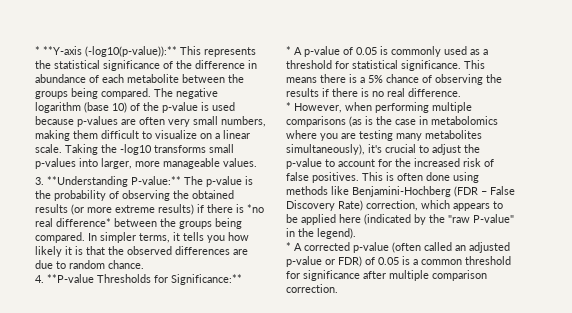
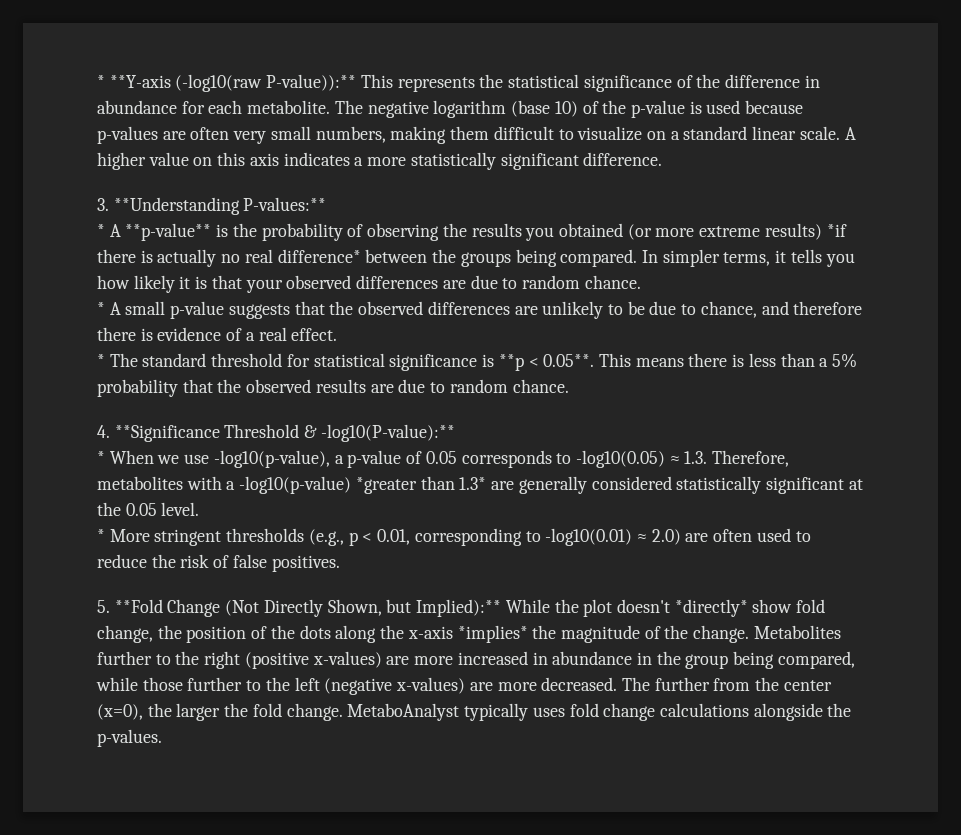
- * **Y-axis (-log10(p-value)):** This represents the statistical significance of the difference in abundance of each metabolite between the groups being compared.
+ * **Y-axis (-log10(raw P-value)):** This represents the statistical significance of the difference in abundance for each metabolite.
- The negative logarithm (base 10) of the p-value is used because p-values are often very small numbers, making them difficult to visualize on a linear scale.
+ The negative logarithm (base 10) of the p-value is used because p-values are often very small numbers, making them difficult to visualize on a standard linear scale.
- Taking the -log10 transforms small p-values into larger, more manageable values.
- 3. **Understanding P-value:** The p-value is the probability of observing the obtained results (or more extreme results) if there is *no real difference* between the groups being compared.
+ A higher value on this axis indicates a more statistically significant difference.
+ 3. **Understanding P-values:**
+ * A **p-value** is the probability of observing the results you obtained (or more extreme results) *if there is actually no real difference* between the groups being compared.
- In simpler terms, it tells you how likely it is that the observed differences are due to random chance.
+ In simpler terms, it tells you how likely it is that your observed differences are due to random chance.
- 4. **P-value Thresholds for Significance:**
- * A p-value of 0.05 is commonly used as a threshold for statistical significance. This means there is a 5% chance of observing the results if there is no real difference.
- * However, when performing multiple comparisons (as is the case in metabolomics where you are testing many metabolites simultaneously), it's crucial to adjust the p-value to account for the increased risk of false positives. This is often done using methods like Benjamini-Hochberg (FDR – False Discovery Rate) correction, which appears to be applied here (indicated by the "raw P-value" in the legend).
- * A corrected p-value (often called an adjusted p-value or FDR) of 0.05 is a common threshold for significance after multiple comparison correction.
+ * A small p-value suggests that the observed differences are unlikely to be due to chance, and therefore there is evidence of a real effect.
+ * The standard threshold for statistical significance is **p < 0.05**. This means there is less than a 5% probability that the observed results are due to random chance.
+ 4. **Significance Threshold & -log10(P-value):**
+ * When we use -log10(p-value), a p-value of 0.05 corresponds to -log10(0.05) ≈ 1.3. Therefore, metabolites with a -log10(p-value) *greater than 1.3* are generally considered statistically significant at the 0.05 level.
+ * More stringent thresholds (e.g., p < 0.01, corresponding to -log10(0.01) ≈ 2.0) are often used to reduce the risk of false positives.
+ 5. **Fold Change (Not Directly Shown, but Implied):** While the plot doesn't *directly* show fold change, the position of the dots along the x-axis *implies* the magnitude of the change. Metabolites further to the right (positive x-values) are more increased in abundance in the group being compared, while those further to the left (negative x-values) are more decreased. The further from the center (x=0), the larger the fold change. MetaboAnalyst typically uses fold change calculations alongside the p-values.

